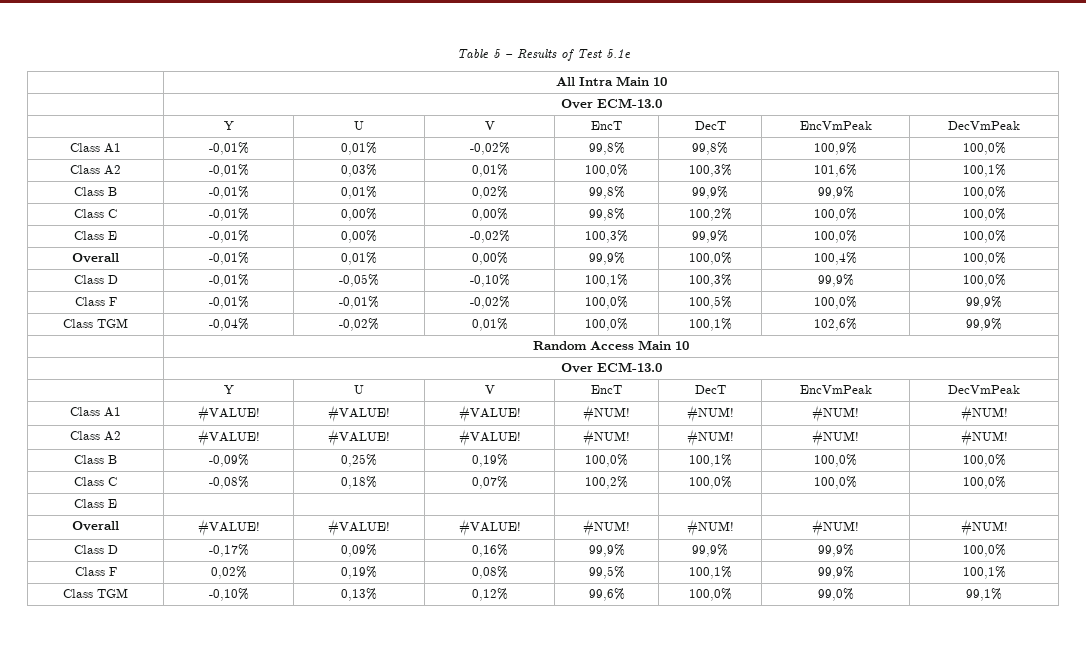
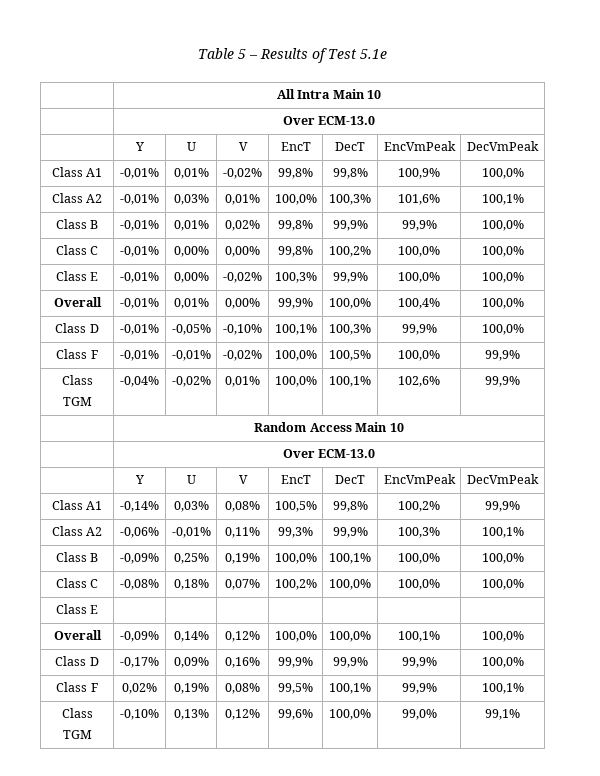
- Class A1 | #VALUE! | #VALUE! | #VALUE! | #NUM! | #NUM! | #NUM! | #NUM!
- Class A2 | #VALUE! | #VALUE! | #VALUE! | #NUM! | #NUM! | #NUM! | #NUM!
+ Class A1 | -0,14% | 0,03% | 0,08% | 100,5% | 99,8% | 100,2% | 99,9%
+ Class A2 | -0,06% | -0,01% | 0,11% | 99,3% | 99,9% | 100,3% | 100,1%
- Overall | #VALUE! | #VALUE! | #VALUE! | #NUM! | #NUM! | #NUM! | #NUM!
+ Overall | -0,09% | 0,14% | 0,12% | 100,0% | 100,0% | 100,1% | 100,0%

